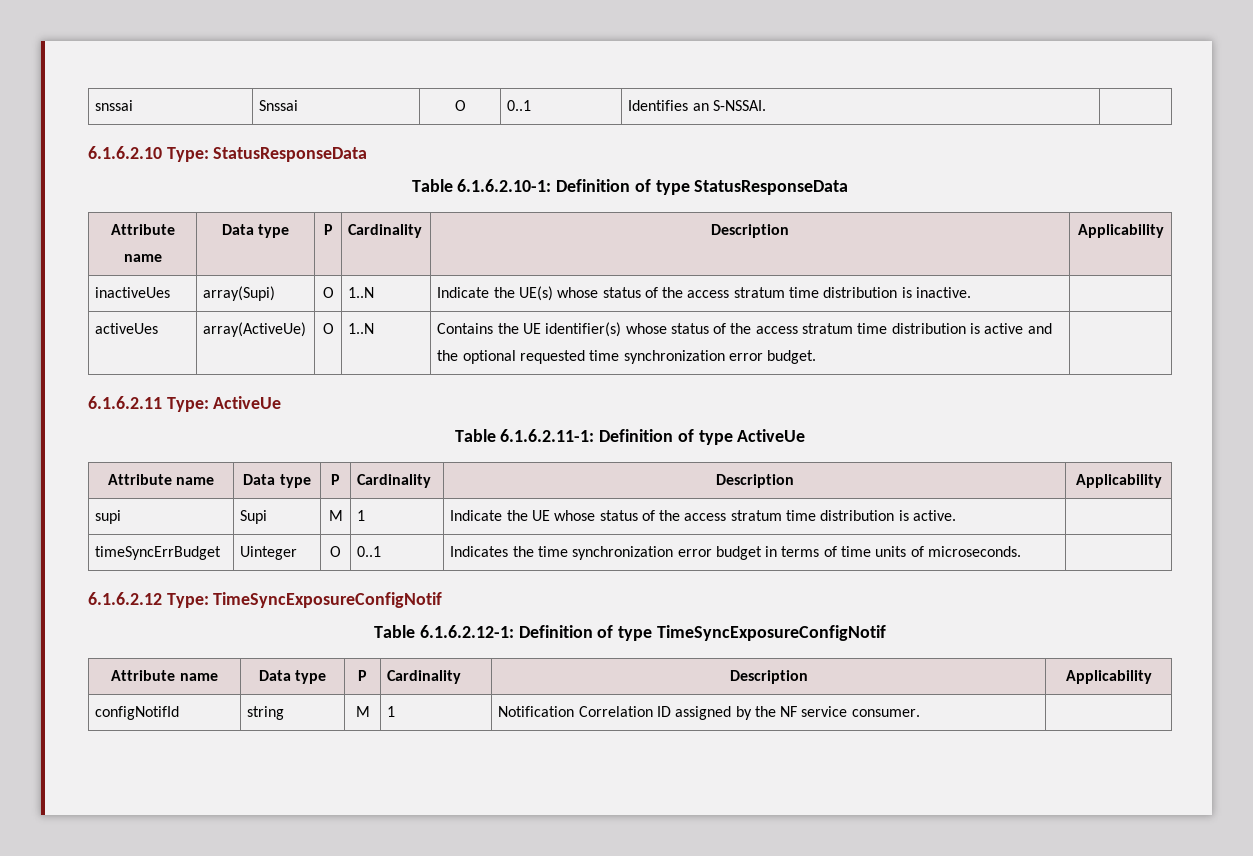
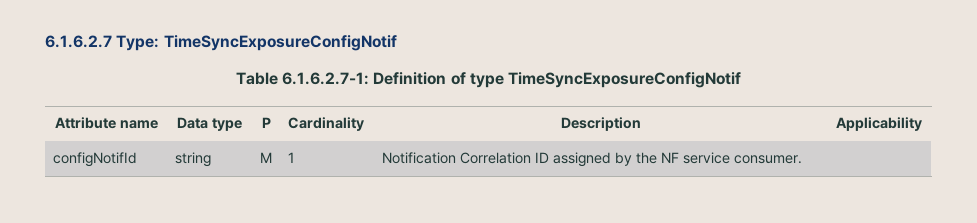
- snssai | Snssai | O | 0..1 | Identifies an S-NSSAI. |
- 6.1.6.2.10 Type: StatusResponseData
- Table 6.1.6.2.10-1: Definition of type StatusResponseData
- Attribute name | Data type | P | Cardinality | Description | Applicability
- inactiveUes | array(Supi) | O | 1..N | Indicate the UE(s) whose status of the access stratum time distribution is inactive. |
- activeUes | array(ActiveUe) | O | 1..N | Contains the UE identifier(s) whose status of the access stratum time distribution is active and the optional requested time synchronization error budget. |
- 6.1.6.2.11 Type: ActiveUe
- Table 6.1.6.2.11-1: Definition of type ActiveUe
- Attribute name | Data type | P | Cardinality | Description | Applicability
- supi | Supi | M | 1 | Indicate the UE whose status of the access stratum time distribution is active. |
- timeSyncErrBudget | Uinteger | O | 0..1 | Indicates the time synchronization error budget in terms of time units of microseconds. |
- 6.1.6.2.12 Type: TimeSyncExposureConfigNotif
+ 6.1.6.2.7 Type: TimeSyncExposureConfigNotif
- Table 6.1.6.2.12-1: Definition of type TimeSyncExposureConfigNotif
+ Table 6.1.6.2.7-1: Definition of type TimeSyncExposureConfigNotif

